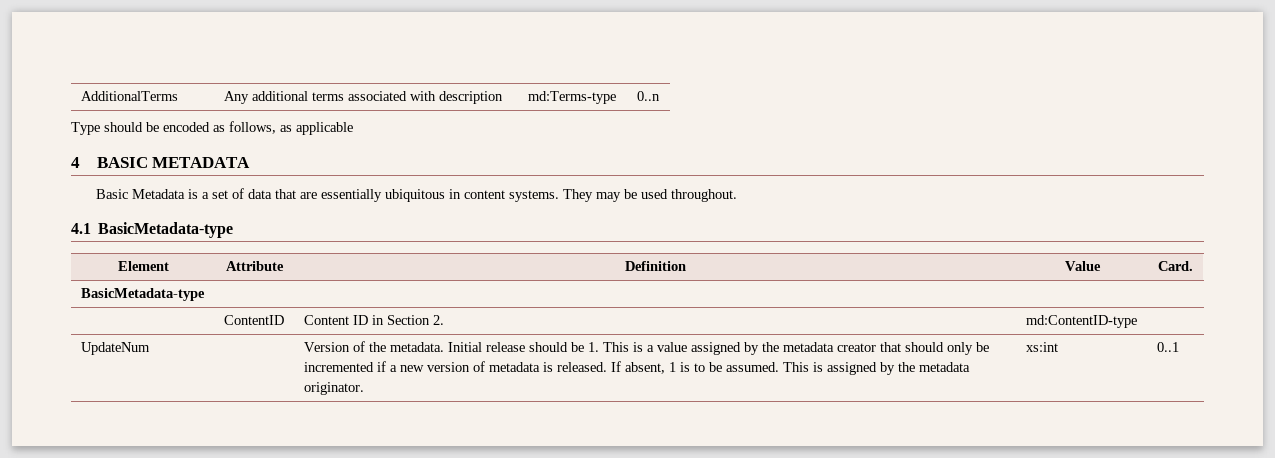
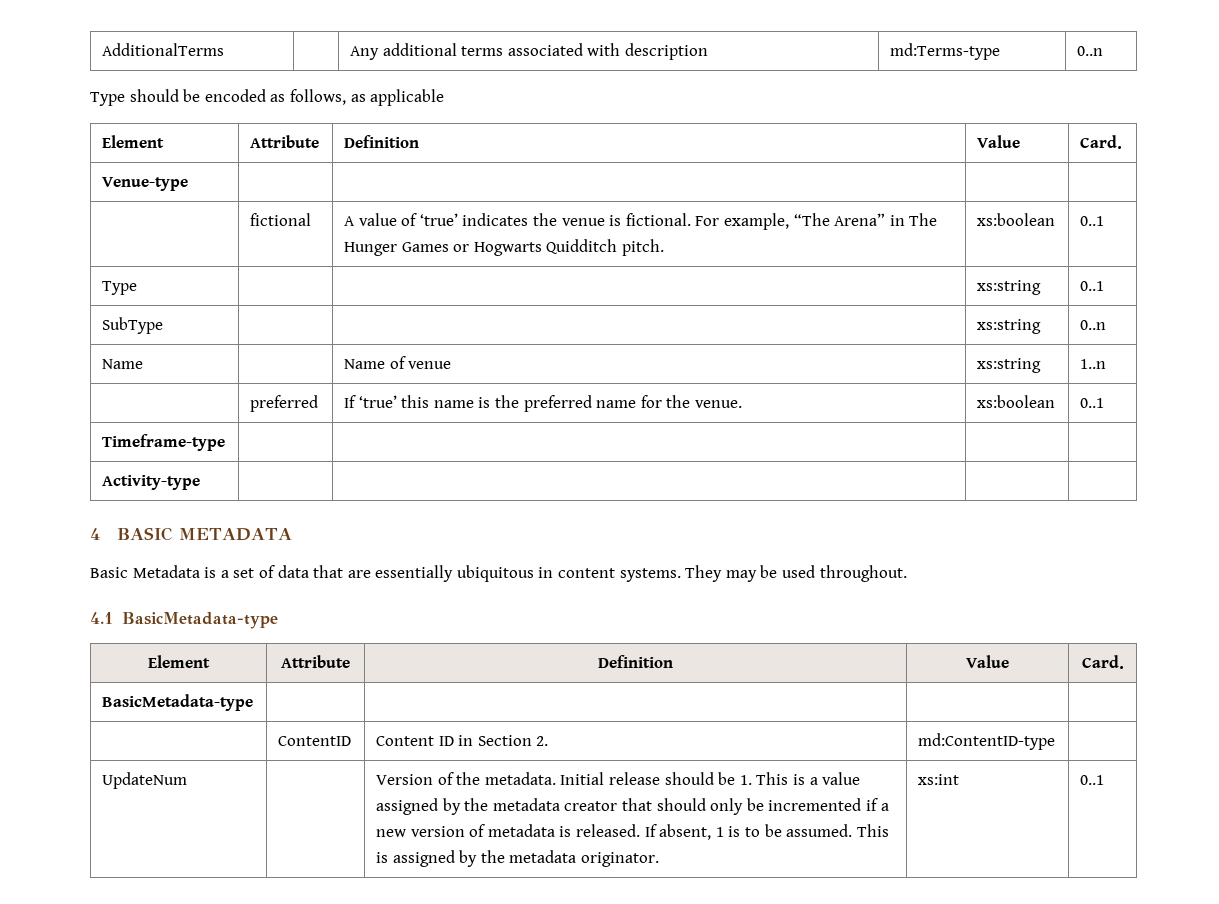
  Type should be encoded as follows, as applicable
+ Element | Attribute | Definition | Value | Card.
+ Venue-type | | | |
+ | fictional | A value of ‘true’ indicates the venue is fictional. For example, “The Arena” in The Hunger Games or Hogwarts Quidditch pitch. | xs:boolean | 0..1
+ Type | | | xs:string | 0..1
+ SubType | | | xs:string | 0..n
+ Name | | Name of venue | xs:string | 1..n
+ | preferred | If ‘true’ this name is the preferred name for the venue. | xs:boolean | 0..1
+ Timeframe-type | | | |
+ Activity-type | | | |

